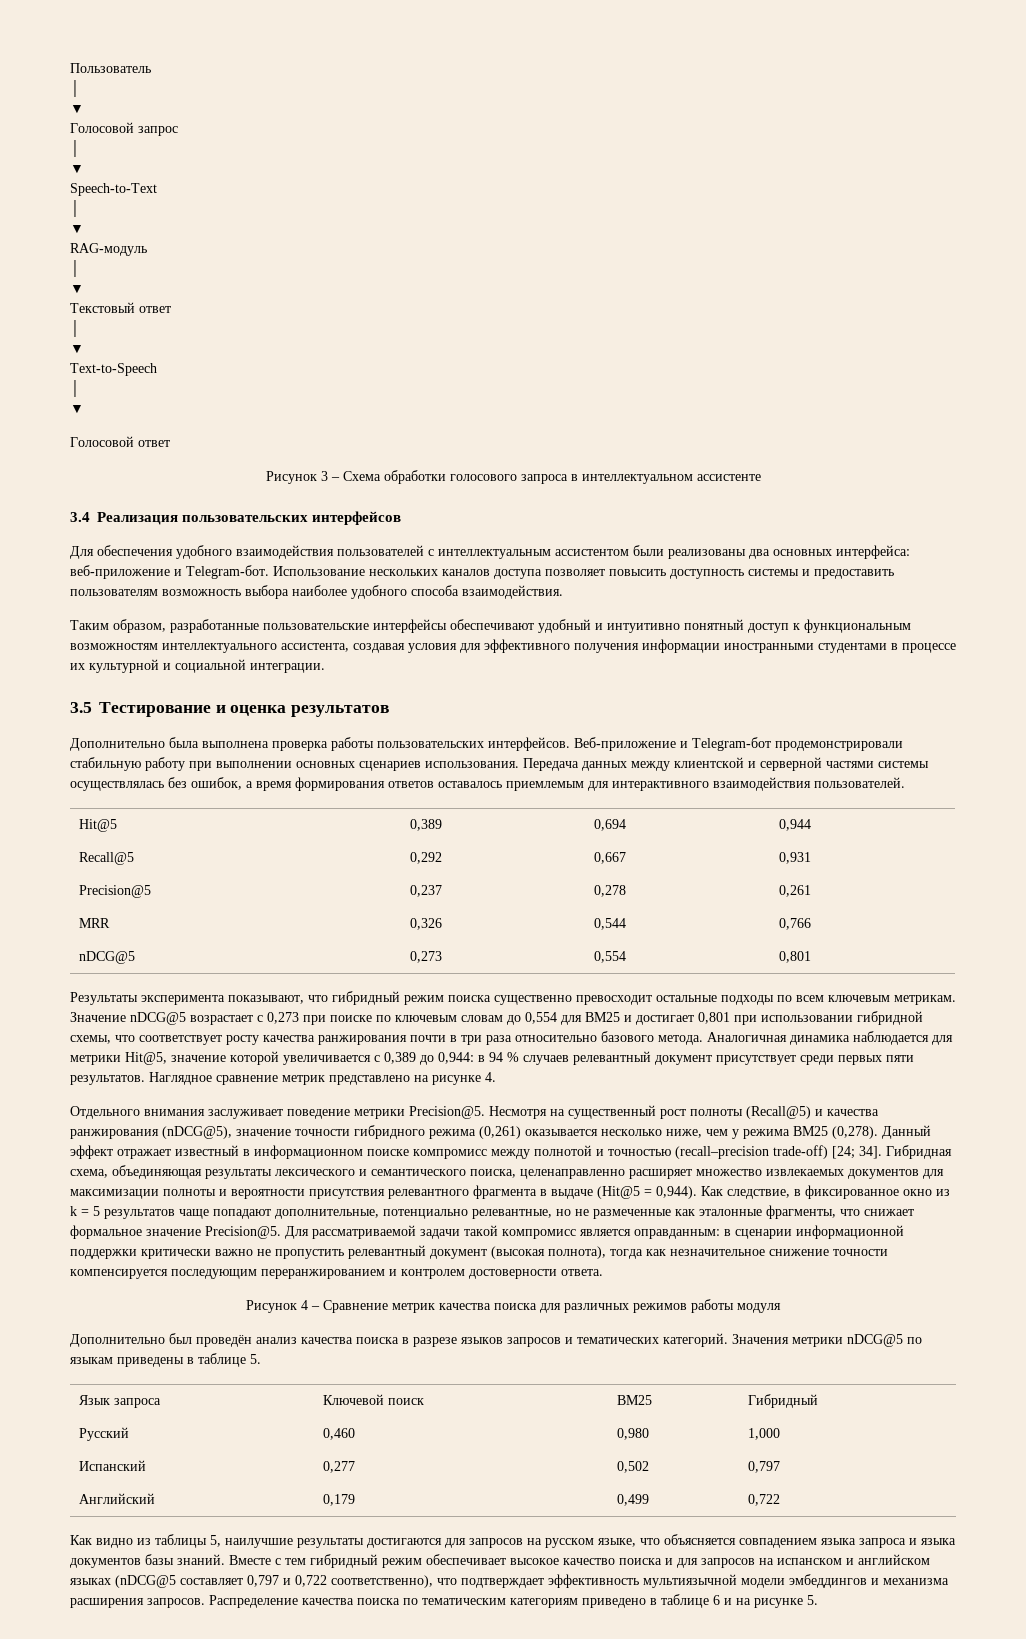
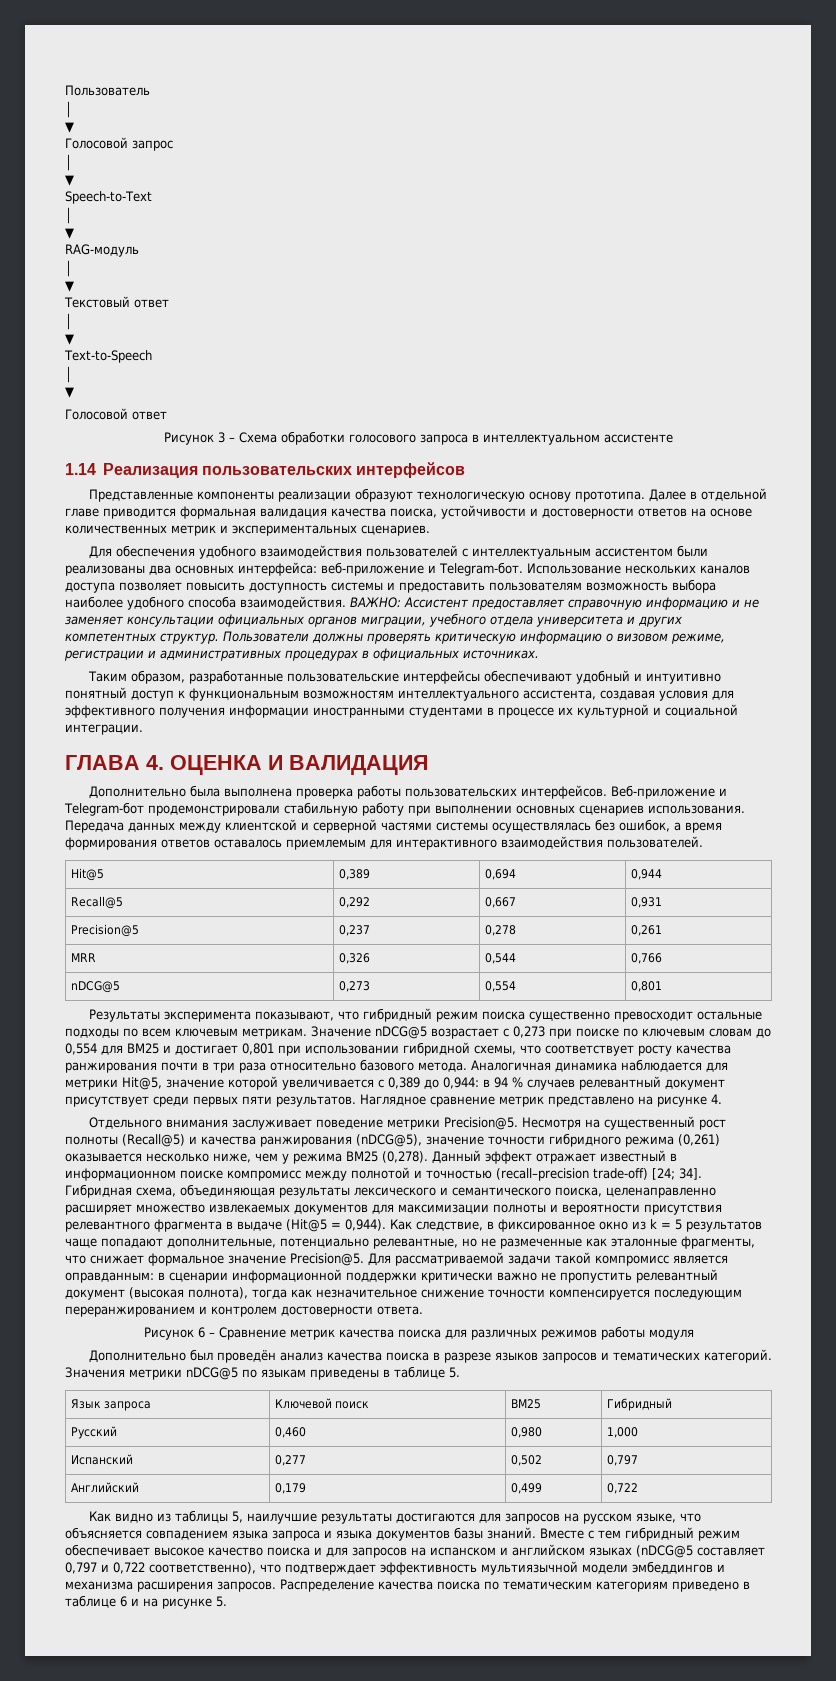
- 3.4 Реализация пользовательских интерфейсов
+ 1.14 Реализация пользовательских интерфейсов
+ Представленные компоненты реализации образуют технологическую основу прототипа. Далее в отдельной главе приводится формальная валидация качества поиска, устойчивости и достоверности ответов на основе количественных метрик и экспериментальных сценариев.
+ ВАЖНО: Ассистент предоставляет справочную информацию и не заменяет консультации официальных органов миграции, учебного отдела университета и других компетентных структур. Пользователи должны проверять критическую информацию о визовом режиме, регистрации и административных процедурах в официальных источниках.
- 3.5 Тестирование и оценка результатов
+ ГЛАВА 4. ОЦЕНКА И ВАЛИДАЦИЯ
- Рисунок 4 – Сравнение метрик качества поиска для различных режимов работы модуля
+ Рисунок 6 – Сравнение метрик качества поиска для различных режимов работы модуля

